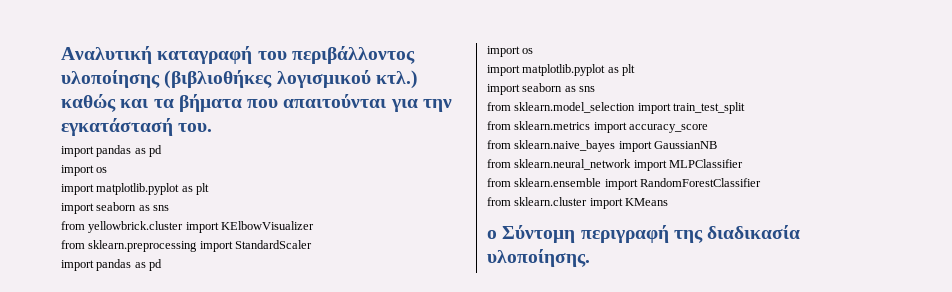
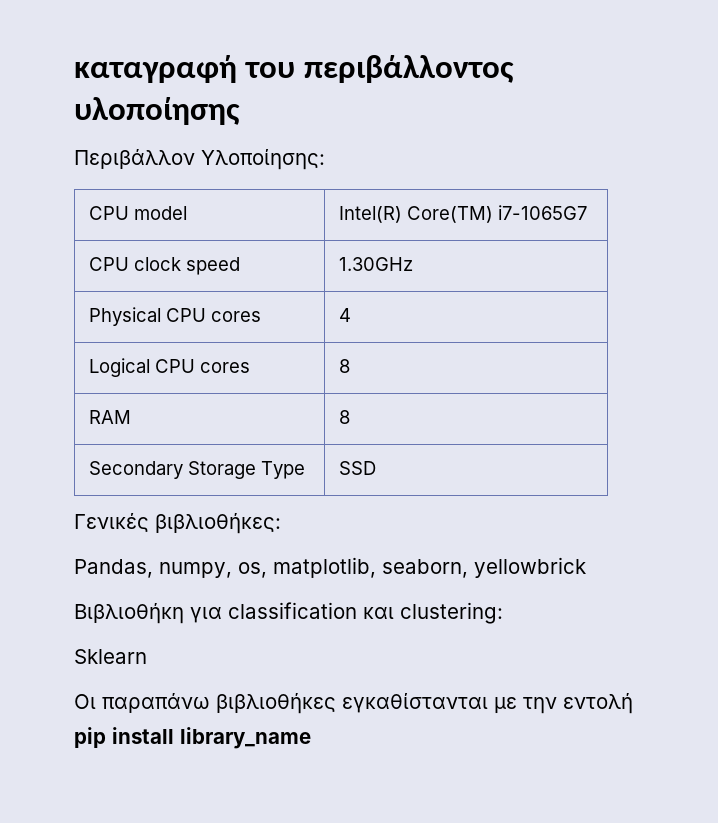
- Αναλυτική καταγραφή του περιβάλλοντος υλοποίησης (βιβλιοθήκες λογισμικού κτλ.) καθώς και τα βήματα που απαιτούνται για την εγκατάστασή του.
- import pandas as pd
- import os
- import matplotlib.pyplot as plt
- import seaborn as sns
- from yellowbrick.cluster import KElbowVisualizer
- from sklearn.preprocessing import StandardScaler
- import pandas as pd
- import os
- import matplotlib.pyplot as plt
- import seaborn as sns
- from sklearn.model_selection import train_test_split
- from sklearn.metrics import accuracy_score
- from sklearn.naive_bayes import GaussianNB
- from sklearn.neural_network import MLPClassifier
- from sklearn.ensemble import RandomForestClassifier
- from sklearn.cluster import KMeans
- o Σύντομη περιγραφή της διαδικασία υλοποίησης.
+ καταγραφή του περιβάλλοντος υλοποίησης
+ Περιβάλλον Υλοποίησης:
+ CPU model | Intel(R) Core(TM) i7-1065G7
+ CPU clock speed | 1.30GHz
+ Physical CPU cores | 4
+ Logical CPU cores | 8
+ RAM | 8
+ Secondary Storage Type | SSD
+ Γενικές βιβλιοθήκες:
+ Pandas, numpy, os, matplotlib, seaborn, yellowbrick
+ Βιβλιοθήκη για classification και clustering:
+ Sklearn
+ Οι παραπάνω βιβλιοθήκες εγκαθίστανται με την εντολή pip install library_name

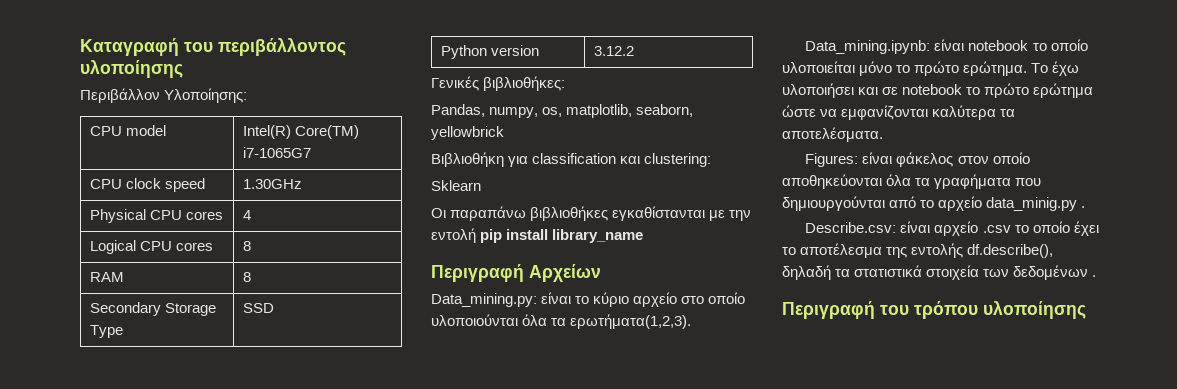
- καταγραφή του περιβάλλοντος υλοποίησης
+ Kαταγραφή του περιβάλλοντος υλοποίησης
+ Python version | 3.12.2
+ Περιγραφή Αρχείων
+ Data_mining.py: είναι το κύριο αρχείο στο οποίο υλοποιούνται όλα τα ερωτήματα(1,2,3).
+ Data_mining.ipynb: είναι notebook το οποίο υλοποιείται μόνο το πρώτο ερώτημα. Το έχω υλοποιήσει και σε notebook το πρώτο ερώτημα ώστε να εμφανίζονται καλύτερα τα αποτελέσματα.
+ Figures: είναι φάκελος στον οποίο αποθηκεύονται όλα τα γραφήματα που δημιουργούνται από το αρχείο data_minig.py .
+ Describe.csv: είναι αρχείο .csv το οποίο έχει το αποτέλεσμα της εντολής df.describe(), δηλαδή τα στατιστικά στοιχεία των δεδομένων .
+ Περιγραφή του τρόπου υλοποίησης

